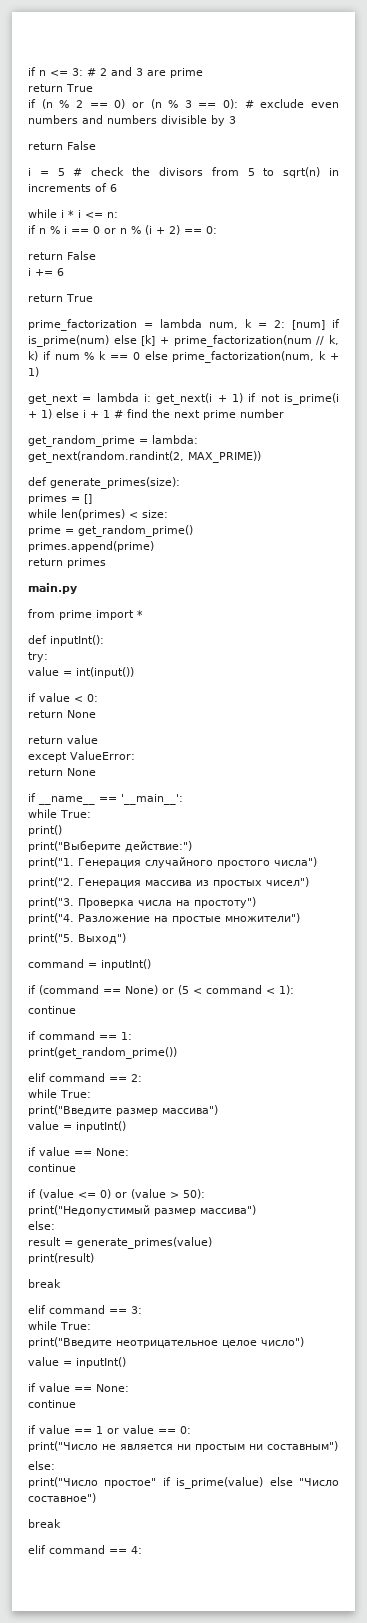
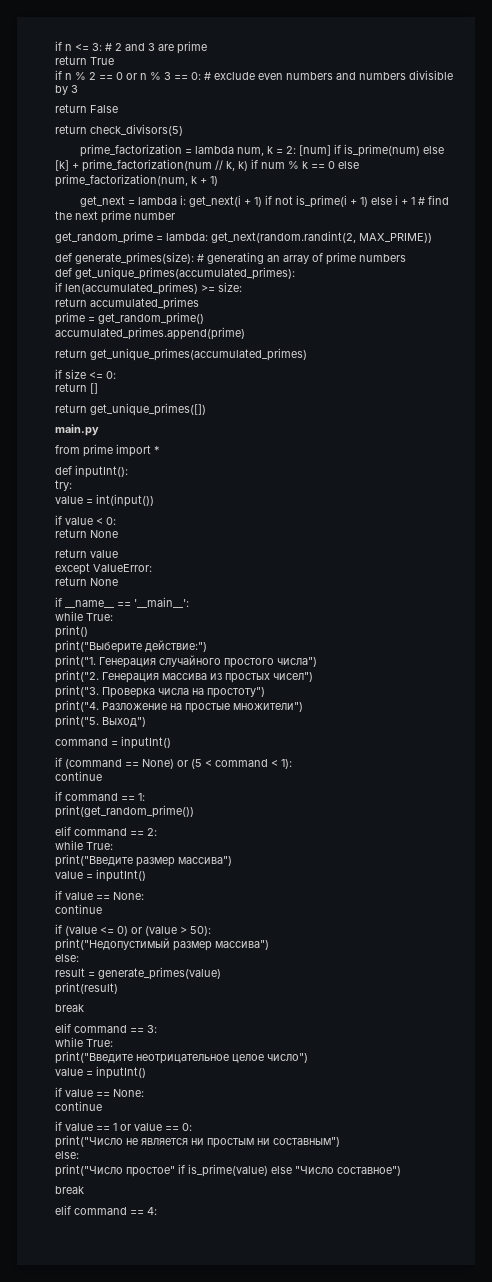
- if (n % 2 == 0) or (n % 3 == 0): # exclude even numbers and numbers divisible by 3
+ if n % 2 == 0 or n % 3 == 0: # exclude even numbers and numbers divisible by 3
- i = 5 # check the divisors from 5 to sqrt(n) in increments of 6
- while i * i <= n:
- if n % i == 0 or n % (i + 2) == 0:
- return False
- i += 6
- return True
+ return check_divisors(5)
- def generate_primes(size):
- primes = []
- while len(primes) < size:
+ def generate_primes(size): # generating an array of prime numbers
+ def get_unique_primes(accumulated_primes):
+ if len(accumulated_primes) >= size:
+ return accumulated_primes
- primes.append(prime)
- return primes
+ accumulated_primes.append(prime)
+ return get_unique_primes(accumulated_primes)
+ if size <= 0:
+ return []
+ return get_unique_primes([])

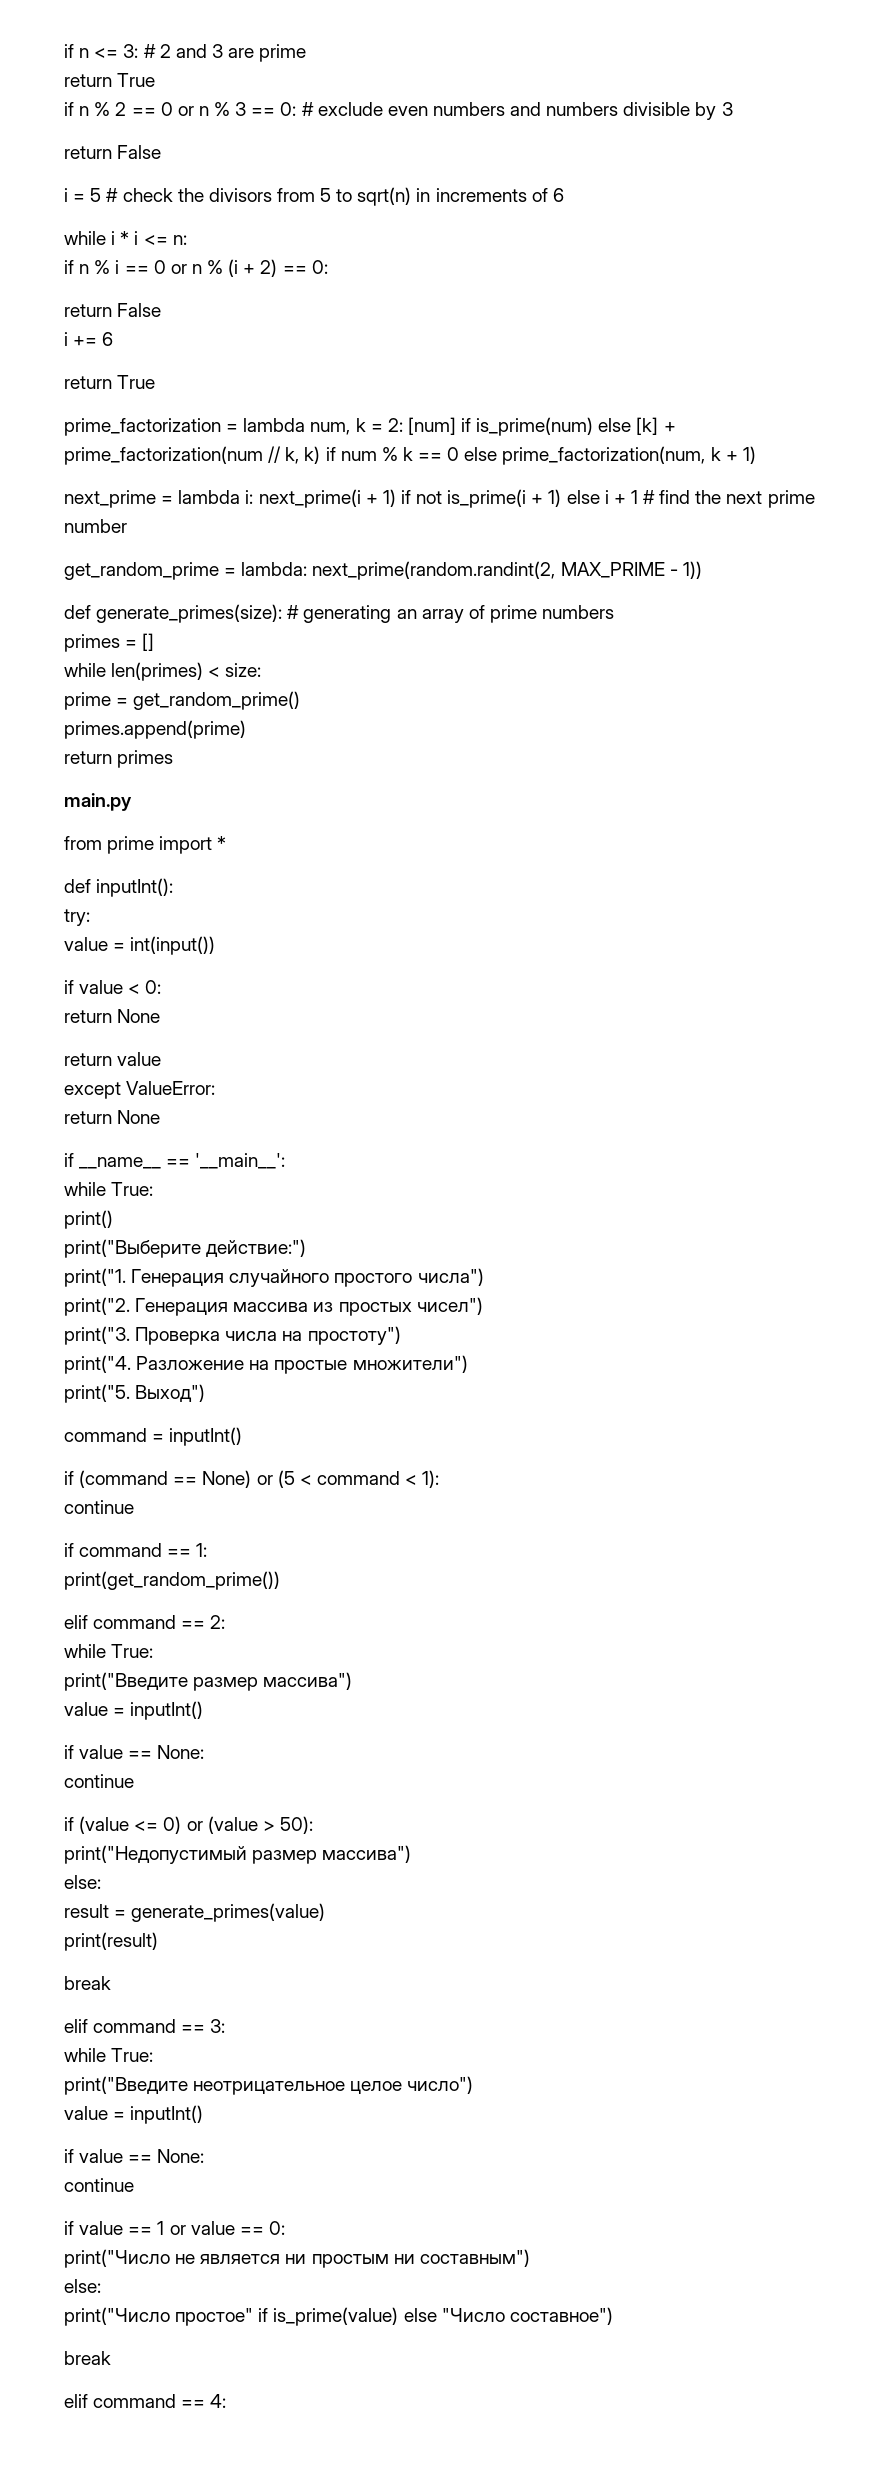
- return check_divisors(5)
+ i = 5 # check the divisors from 5 to sqrt(n) in increments of 6
+ while i * i <= n:
+ if n % i == 0 or n % (i + 2) == 0:
+ return False
+ i += 6
+ return True
- get_next = lambda i: get_next(i + 1) if not is_prime(i + 1) else i + 1 # find the next prime number
+ next_prime = lambda i: next_prime(i + 1) if not is_prime(i + 1) else i + 1 # find the next prime number
- get_random_prime = lambda: get_next(random.randint(2, MAX_PRIME))
+ get_random_prime = lambda: next_prime(random.randint(2, MAX_PRIME - 1))
- def get_unique_primes(accumulated_primes):
- if len(accumulated_primes) >= size:
+ primes = []
+ while len(primes) < size:
- return accumulated_primes
- accumulated_primes.append(prime)
- return get_unique_primes(accumulated_primes)
- if size <= 0:
- return []
- return get_unique_primes([])
+ primes.append(prime)
+ return primes

